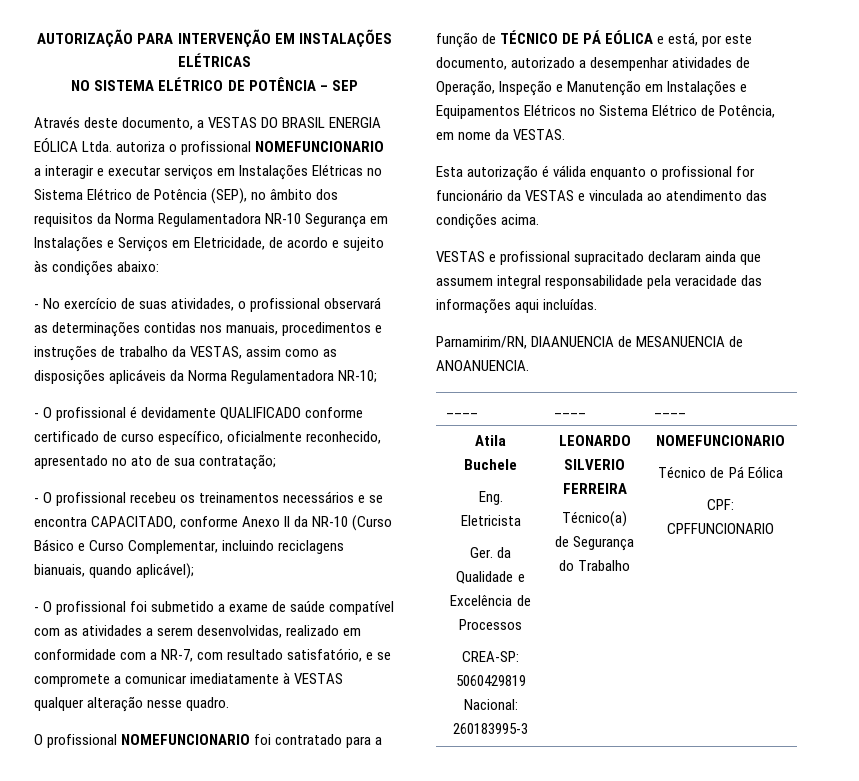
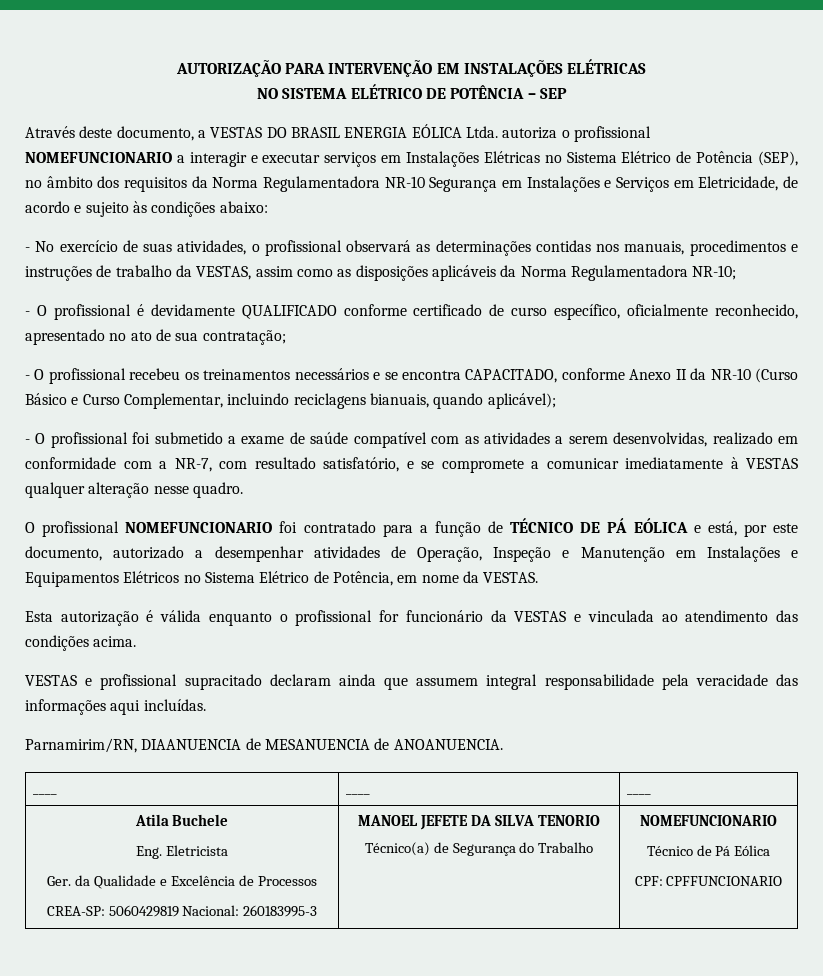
  Atila Buchele
  Eng. Eletricista
  Ger. da Qualidade e Excelência de Processos
- CREA-SP: 5060429819 Nacional: 260183995-3 | LEONARDO SILVERIO FERREIRA
+ CREA-SP: 5060429819 Nacional: 260183995-3 | MANOEL JEFETE DA SILVA TENORIO

